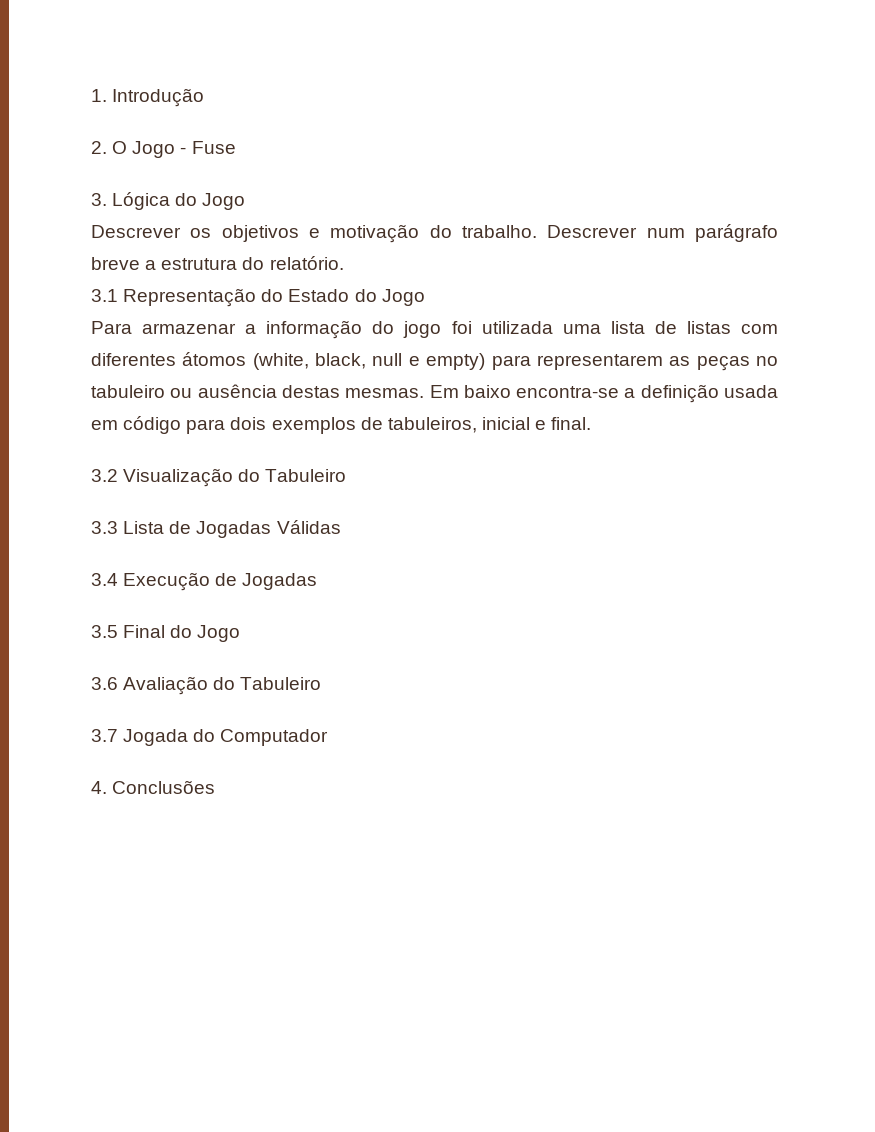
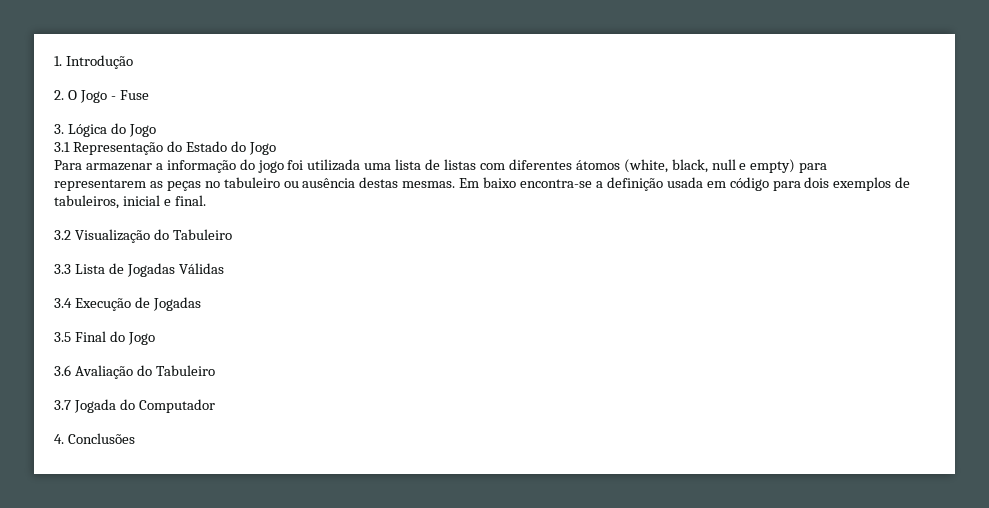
- Descrever os objetivos e motivação do trabalho. Descrever num parágrafo breve a estrutura do relatório.

